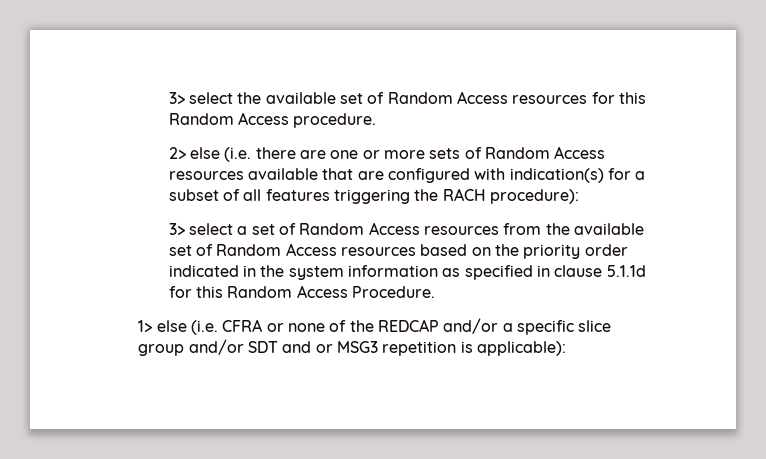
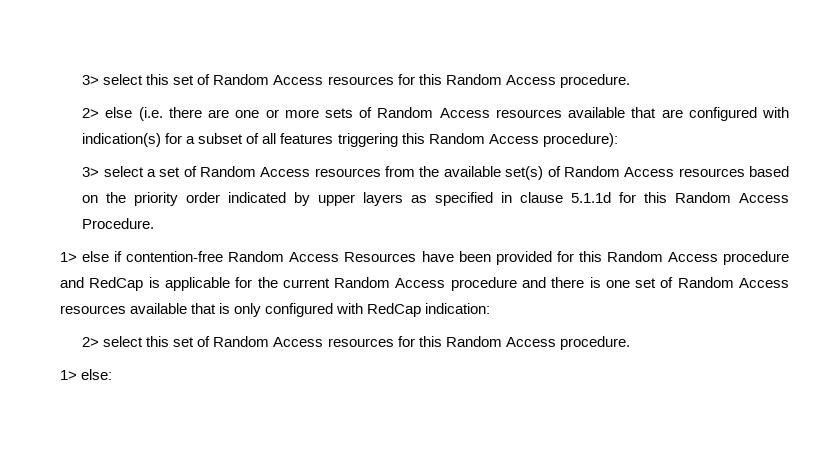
- 3> select the available set of Random Access resources for this Random Access procedure.
+ 3> select this set of Random Access resources for this Random Access procedure.
- 2> else (i.e. there are one or more sets of Random Access resources available that are configured with indication(s) for a subset of all features triggering the RACH procedure):
+ 2> else (i.e. there are one or more sets of Random Access resources available that are configured with indication(s) for a subset of all features triggering this Random Access procedure):
- 3> select a set of Random Access resources from the available set of Random Access resources based on the priority order indicated in the system information as specified in clause 5.1.1d for this Random Access Procedure.
+ 3> select a set of Random Access resources from the available set(s) of Random Access resources based on the priority order indicated by upper layers as specified in clause 5.1.1d for this Random Access Procedure.
- 1> else (i.e. CFRA or none of the REDCAP and/or a specific slice group and/or SDT and or MSG3 repetition is applicable):
+ 1> else if contention-free Random Access Resources have been provided for this Random Access procedure and RedCap is applicable for the current Random Access procedure and there is one set of Random Access resources available that is only configured with RedCap indication:
+ 2> select this set of Random Access resources for this Random Access procedure.
+ 1> else:

